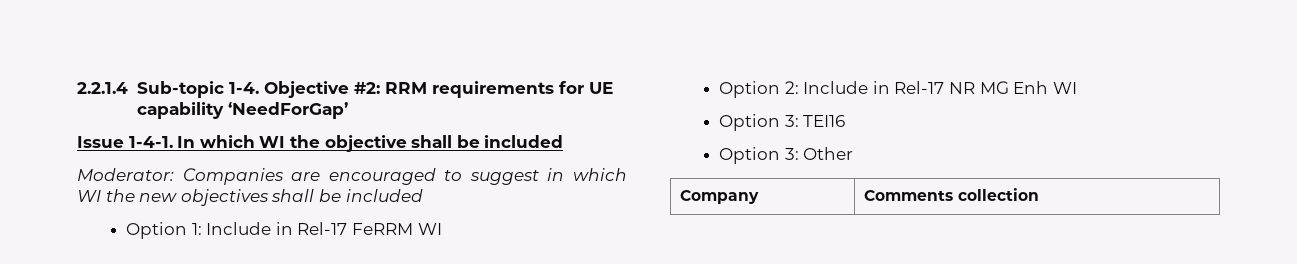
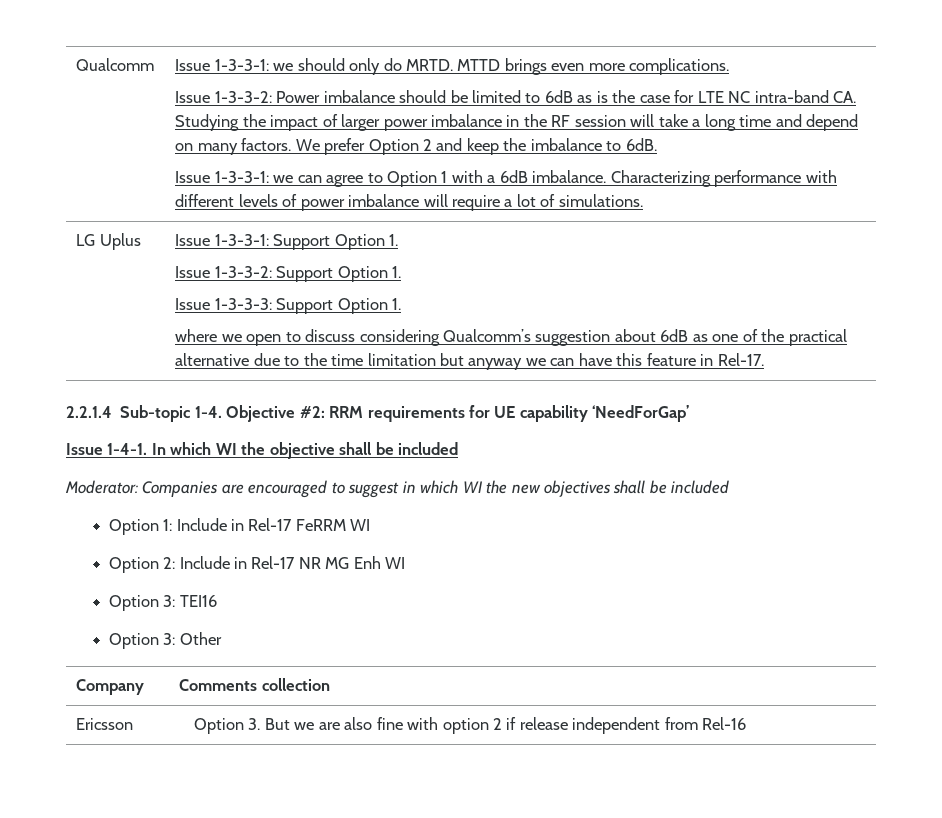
+ Qualcomm | Issue 1-3-3-1: we should only do MRTD. MTTD brings even more complications.
+ Issue 1-3-3-2: Power imbalance should be limited to 6dB as is the case for LTE NC intra-band CA. Studying the impact of larger power imbalance in the RF session will take a long time and depend on many factors. We prefer Option 2 and keep the imbalance to 6dB.
+ Issue 1-3-3-1: we can agree to Option 1 with a 6dB imbalance. Characterizing performance with different levels of power imbalance will require a lot of simulations.
+ LG Uplus | Issue 1-3-3-1: Support Option 1.
+ Issue 1-3-3-2: Support Option 1.
+ Issue 1-3-3-3: Support Option 1.
+ where we open to discuss considering Qualcomm’s suggestion about 6dB as one of the practical alternative due to the time limitation but anyway we can have this feature in Rel-17.
+ Ericsson | Option 3. But we are also fine with option 2 if release independent from Rel-16

